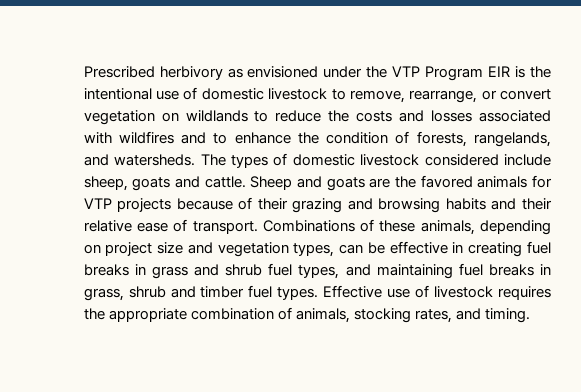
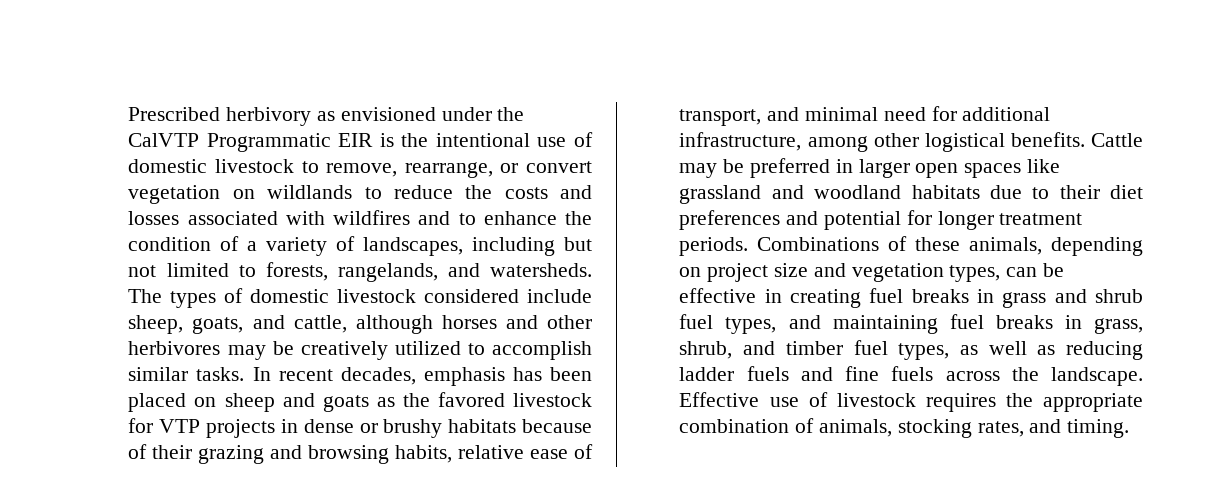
- Prescribed herbivory as envisioned under the VTP Program EIR is the intentional use of domestic livestock to remove, rearrange, or convert vegetation on wildlands to reduce the costs and losses associated with wildfires and to enhance the condition of forests, rangelands, and watersheds.
+ Prescribed herbivory as envisioned under the CalVTP Programmatic EIR is the intentional use of domestic livestock to remove, rearrange, or convert vegetation on wildlands to reduce the costs and losses associated with wildfires and to enhance the condition of a variety of landscapes, including but not limited to forests, rangelands, and watersheds.
- The types of domestic livestock considered include sheep, goats and cattle. Sheep and goats are the favored animals for VTP projects because of their grazing and browsing habits and their relative ease of transport.
+ The types of domestic livestock considered include sheep, goats, and cattle, although horses and other herbivores may be creatively utilized to accomplish similar tasks. In recent decades, emphasis has been placed on sheep and goats as the favored livestock for VTP projects in dense or brushy habitats because of their grazing and browsing habits, relative ease of transport, and minimal need for additional infrastructure, among other logistical benefits. Cattle may be preferred in larger open spaces like grassland and woodland habitats due to their diet preferences and potential for longer treatment periods.
- Combinations of these animals, depending on project size and vegetation types, can be effective in creating fuel breaks in grass and shrub fuel types, and maintaining fuel breaks in grass, shrub and timber fuel types.
+ Combinations of these animals, depending on project size and vegetation types, can be effective in creating fuel breaks in grass and shrub fuel types, and maintaining fuel breaks in grass, shrub, and timber fuel types, as well as reducing ladder fuels and fine fuels across the landscape.

